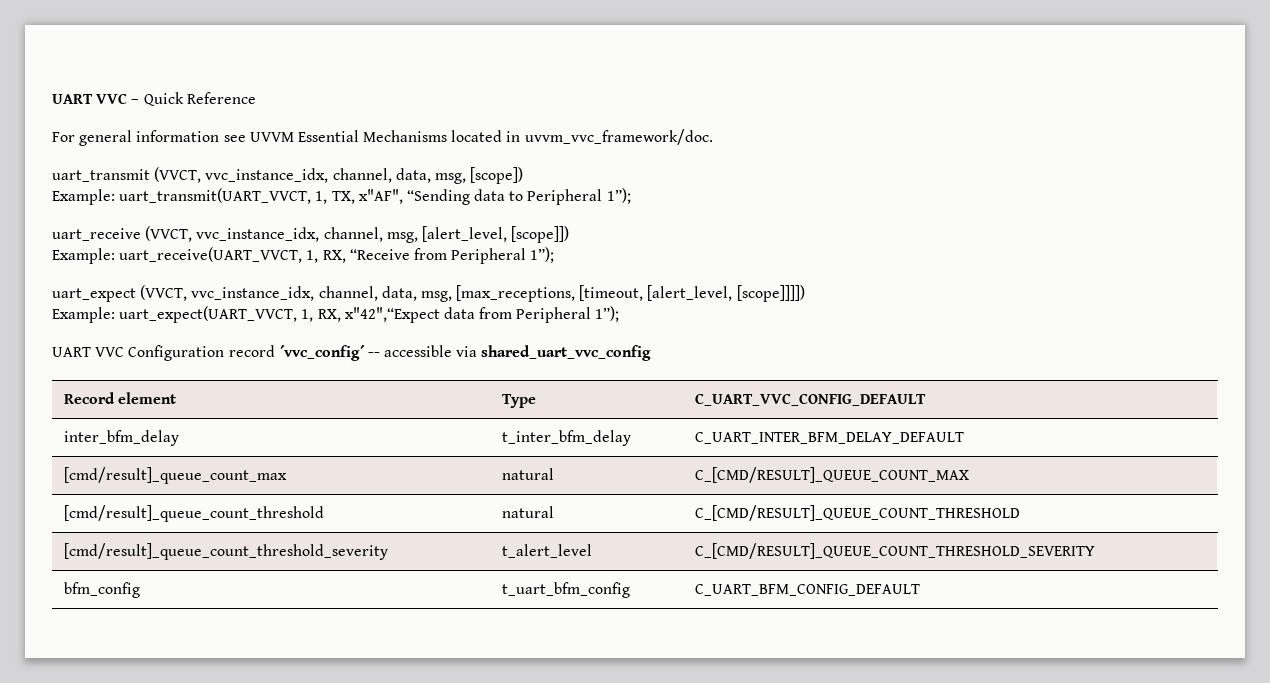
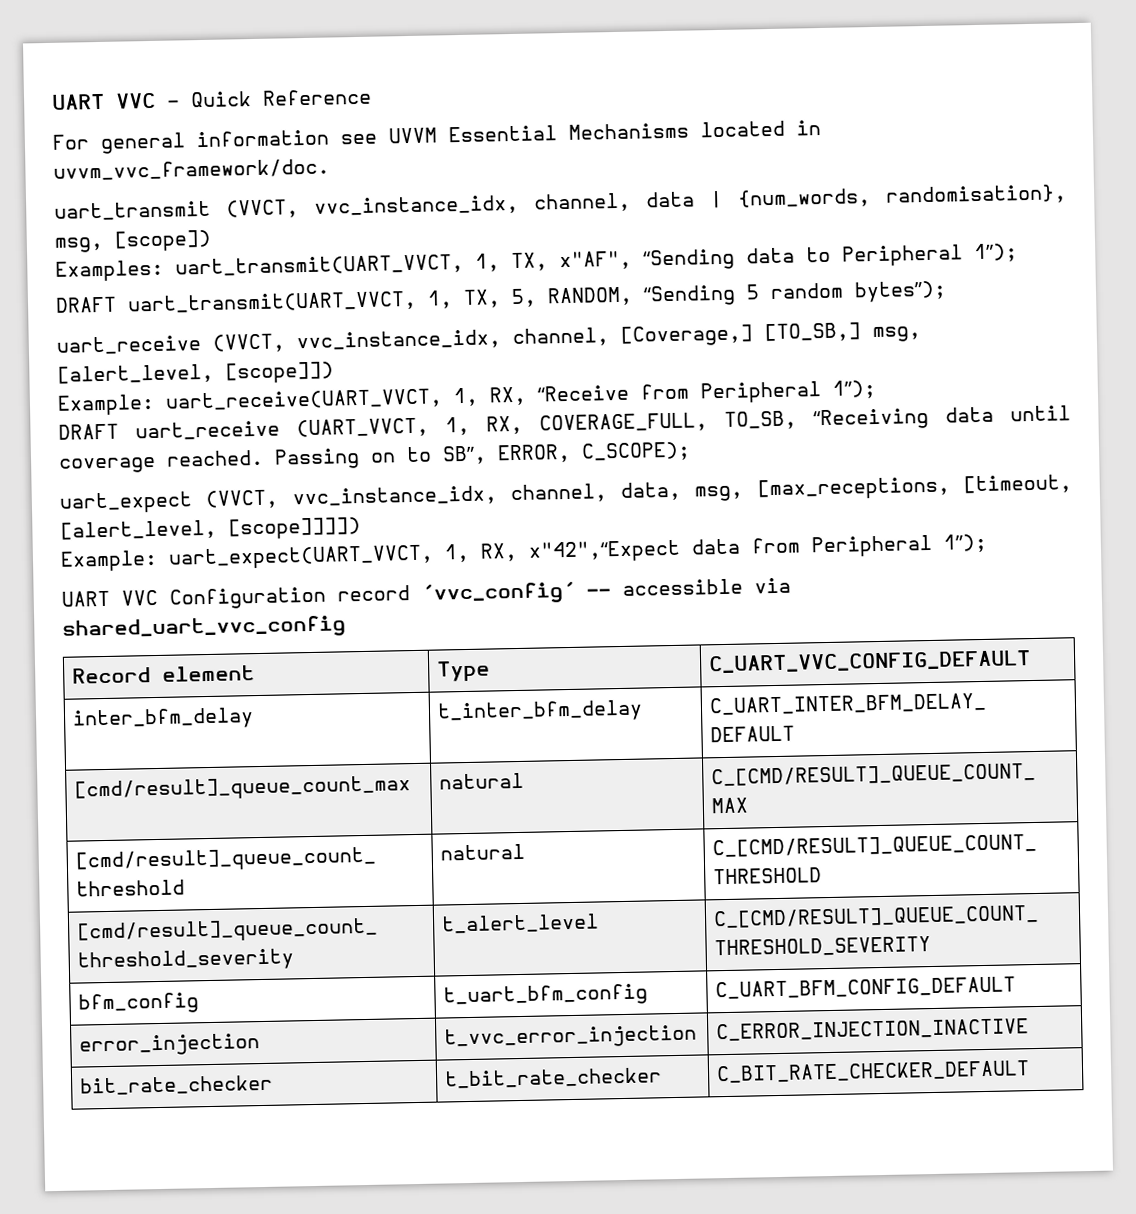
- uart_transmit (VVCT, vvc_instance_idx, channel, data, msg, [scope])
+ uart_transmit (VVCT, vvc_instance_idx, channel, data | {num_words, randomisation}, msg, [scope])
- Example: uart_transmit(UART_VVCT, 1, TX, x"AF", “Sending data to Peripheral 1”);
+ Examples: uart_transmit(UART_VVCT, 1, TX, x"AF", “Sending data to Peripheral 1”);
+ DRAFT uart_transmit(UART_VVCT, 1, TX, 5, RANDOM, “Sending 5 random bytes”);
- uart_receive (VVCT, vvc_instance_idx, channel, msg, [alert_level, [scope]])
+ uart_receive (VVCT, vvc_instance_idx, channel, [Coverage,] [TO_SB,] msg, [alert_level, [scope]])
+ DRAFT uart_receive (UART_VVCT, 1, RX, COVERAGE_FULL, TO_SB, “Receiving data until coverage reached. Passing on to SB”, ERROR, C_SCOPE);
+ error_injection | t_vvc_error_injection | C_ERROR_INJECTION_INACTIVE
+ bit_rate_checker | t_bit_rate_checker | C_BIT_RATE_CHECKER_DEFAULT

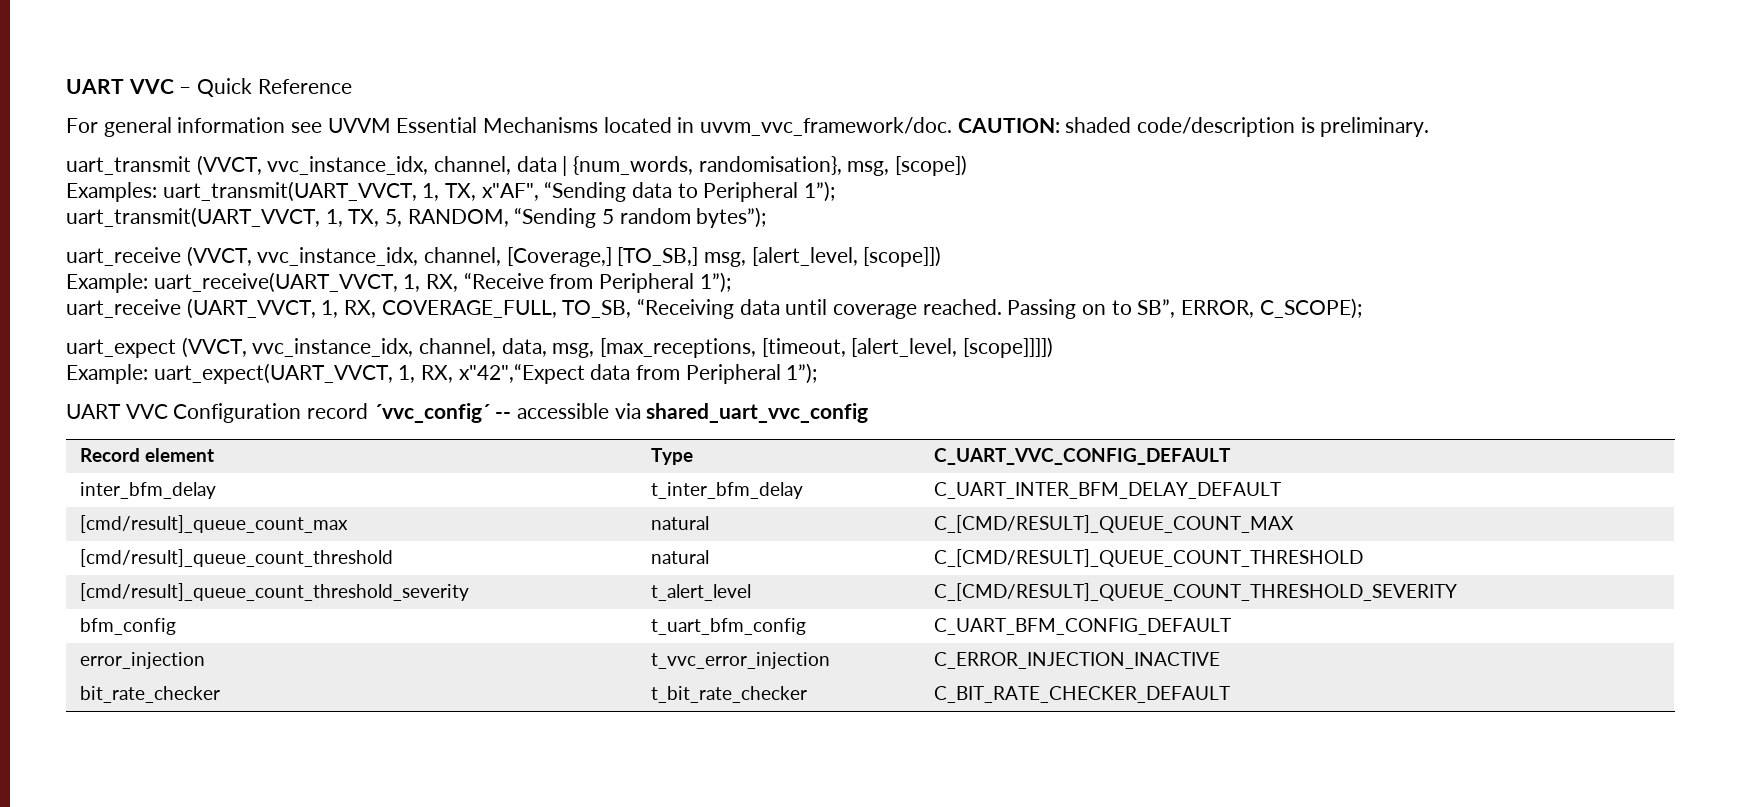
+ CAUTION: shaded code/description is preliminary.
- DRAFT uart_transmit(UART_VVCT, 1, TX, 5, RANDOM, “Sending 5 random bytes”);
+ uart_transmit(UART_VVCT, 1, TX, 5, RANDOM, “Sending 5 random bytes”);
- DRAFT uart_receive (UART_VVCT, 1, RX, COVERAGE_FULL, TO_SB, “Receiving data until coverage reached.
+ uart_receive (UART_VVCT, 1, RX, COVERAGE_FULL, TO_SB, “Receiving data until coverage reached.

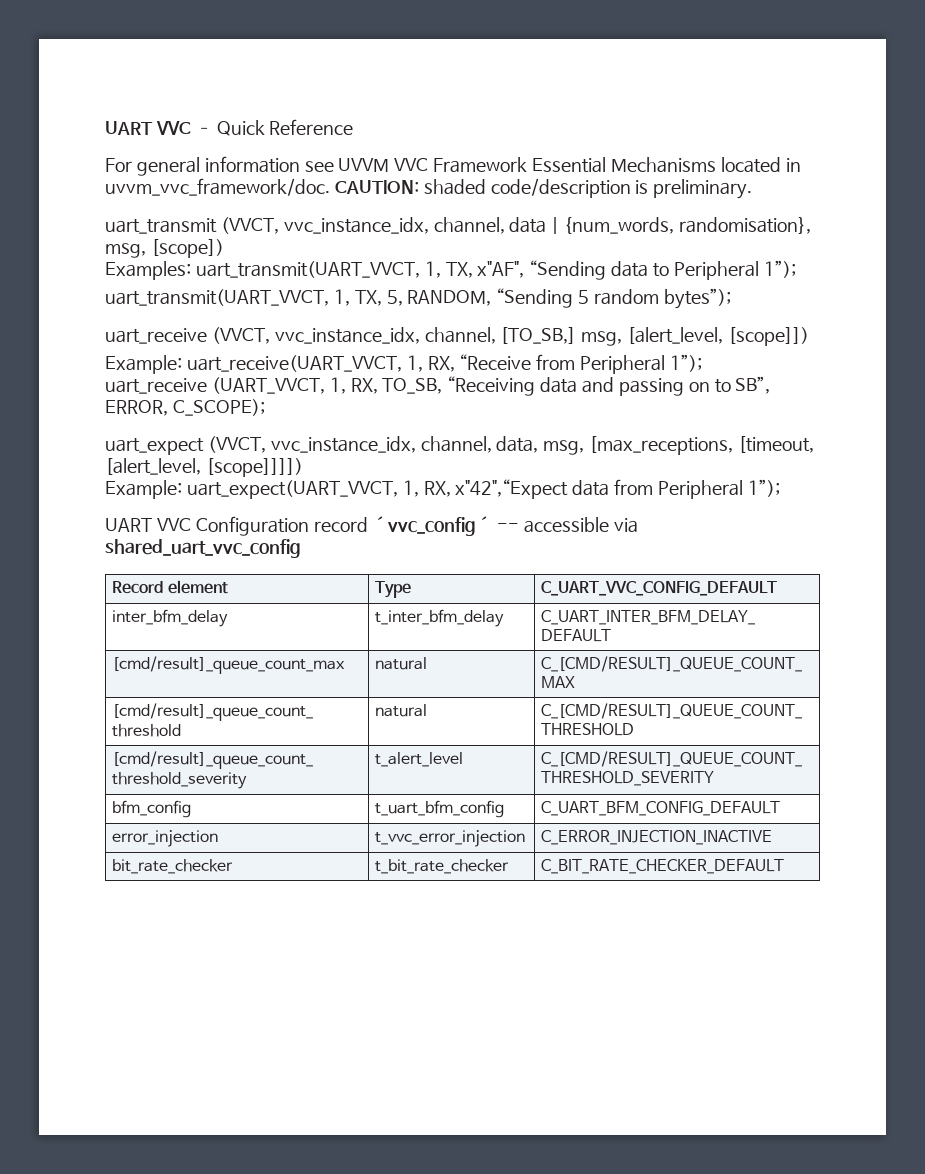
- For general information see UVVM Essential Mechanisms located in uvvm_vvc_framework/doc.
+ For general information see UVVM VVC Framework Essential Mechanisms located in uvvm_vvc_framework/doc.
- uart_receive (VVCT, vvc_instance_idx, channel, [Coverage,] [TO_SB,] msg, [alert_level, [scope]])
+ uart_receive (VVCT, vvc_instance_idx, channel, [TO_SB,] msg, [alert_level, [scope]])
- uart_receive (UART_VVCT, 1, RX, COVERAGE_FULL, TO_SB, “Receiving data until coverage reached. Passing on to SB”, ERROR, C_SCOPE);
+ uart_receive (UART_VVCT, 1, RX, TO_SB, “Receiving data and passing on to SB”, ERROR, C_SCOPE);

